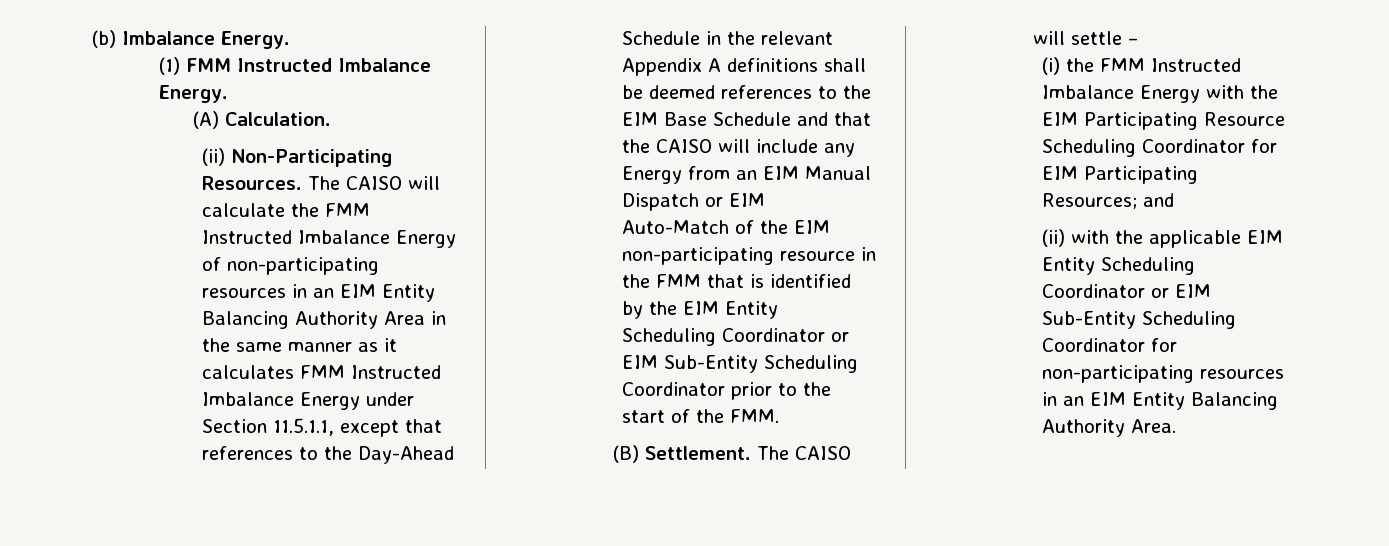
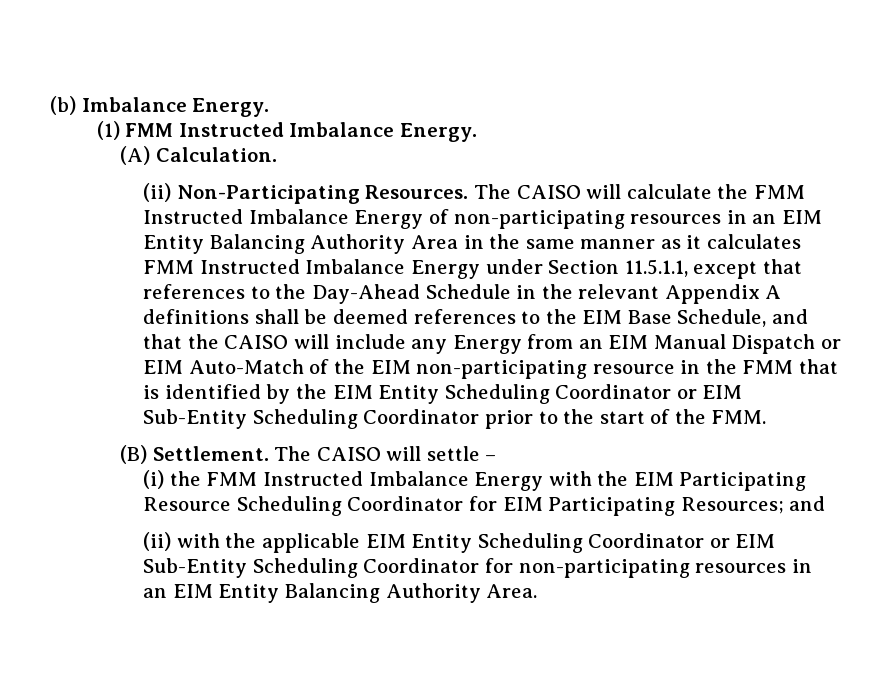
- The CAISO will calculate the FMM Instructed Imbalance Energy of non-participating resources in an EIM Entity Balancing Authority Area in the same manner as it calculates FMM Instructed Imbalance Energy under Section 11.5.1.1, except that references to the Day-Ahead Schedule in the relevant Appendix A definitions shall be deemed references to the EIM Base Schedule and that the CAISO will include any Energy from an EIM Manual Dispatch or EIM Auto-Match of the EIM non-participating resource in the FMM that is identified by the EIM Entity Scheduling Coordinator or EIM Sub-Entity Scheduling Coordinator prior to the start of the FMM.
+ The CAISO will calculate the FMM Instructed Imbalance Energy of non-participating resources in an EIM Entity Balancing Authority Area in the same manner as it calculates FMM Instructed Imbalance Energy under Section 11.5.1.1, except that references to the Day-Ahead Schedule in the relevant Appendix A definitions shall be deemed references to the EIM Base Schedule, and that the CAISO will include any Energy from an EIM Manual Dispatch or EIM Auto-Match of the EIM non-participating resource in the FMM that is identified by the EIM Entity Scheduling Coordinator or EIM Sub-Entity Scheduling Coordinator prior to the start of the FMM.

